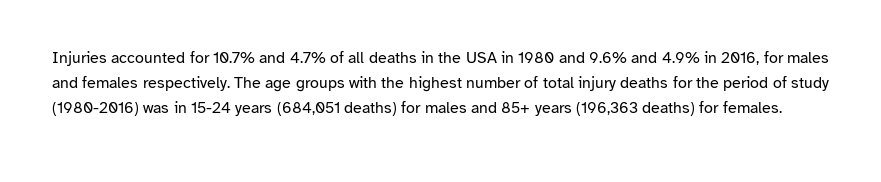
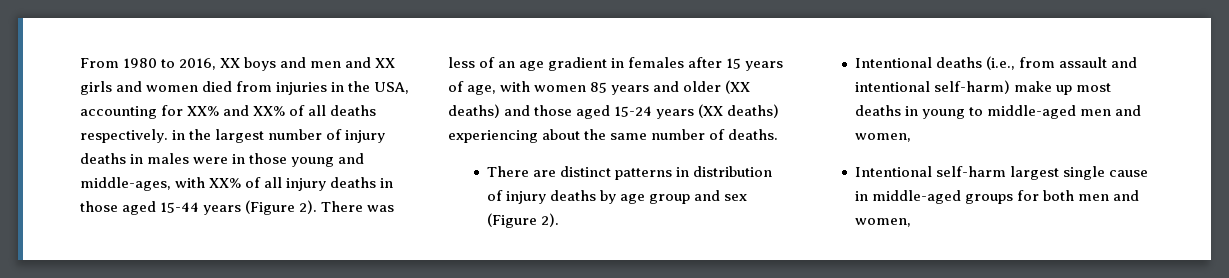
- Injuries accounted for 10.7% and 4.7% of all deaths in the USA in 1980 and 9.6% and 4.9% in 2016, for males and females respectively. The age groups with the highest number of total injury deaths for the period of study (1980-2016) was in 15-24 years (684,051 deaths) for males and 85+ years (196,363 deaths) for females.
+ From 1980 to 2016, XX boys and men and XX girls and women died from injuries in the USA, accounting for XX% and XX% of all deaths respectively. in the largest number of injury deaths in males were in those young and middle-ages, with XX% of all injury deaths in those aged 15-44 years (Figure 2). There was less of an age gradient in females after 15 years of age, with women 85 years and older (XX deaths) and those aged 15-24 years (XX deaths) experiencing about the same number of deaths.
+ There are distinct patterns in distribution of injury deaths by age group and sex (Figure 2).
+ Intentional deaths (i.e., from assault and intentional self-harm) make up most deaths in young to middle-aged men and women,
+ Intentional self-harm largest single cause in middle-aged groups for both men and women,

